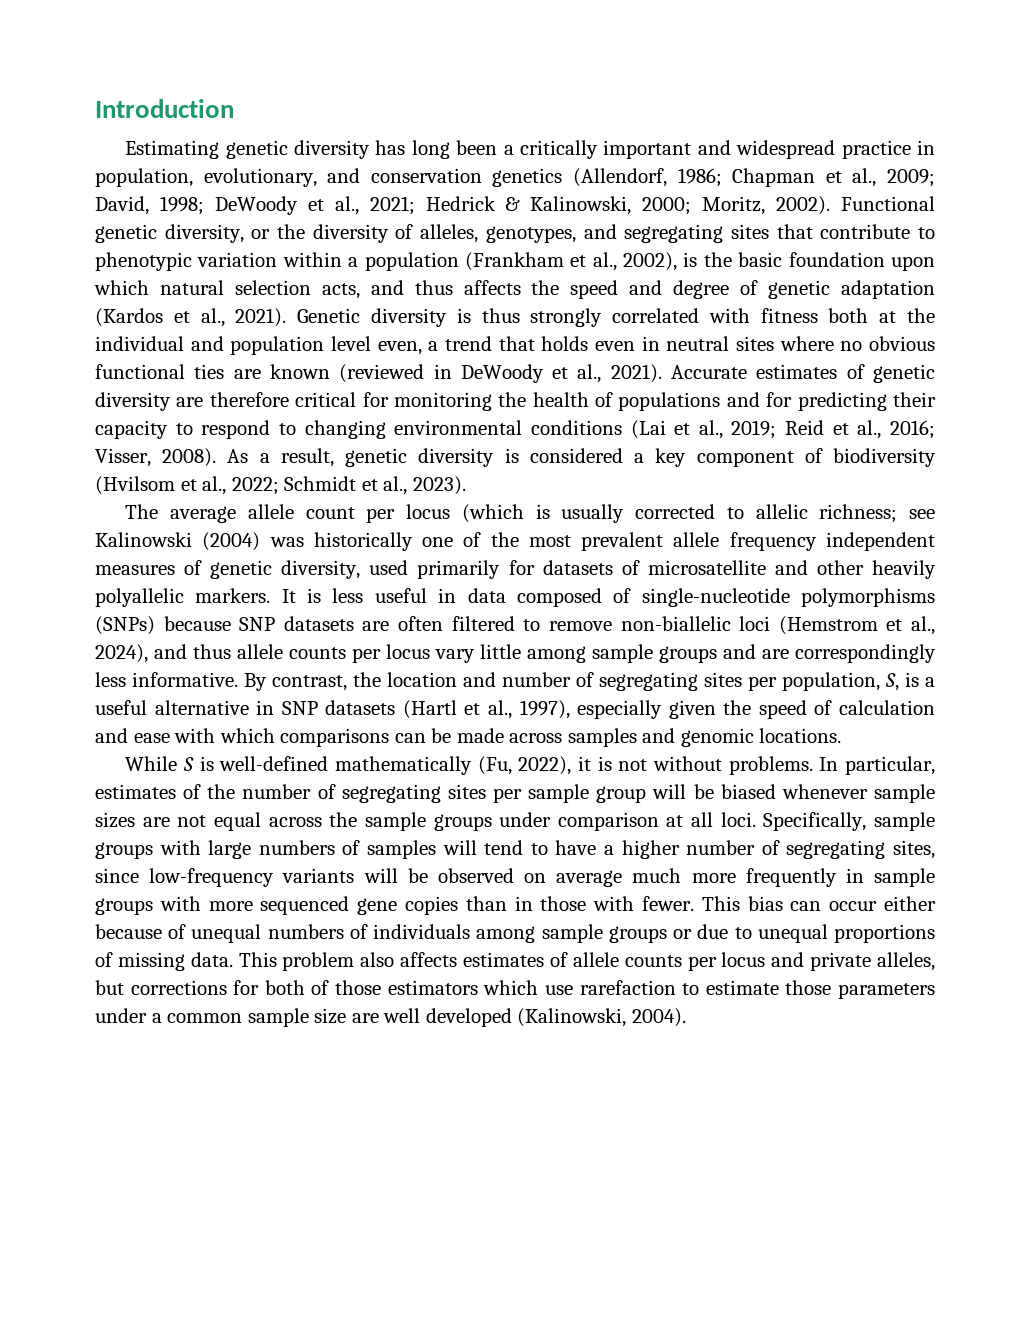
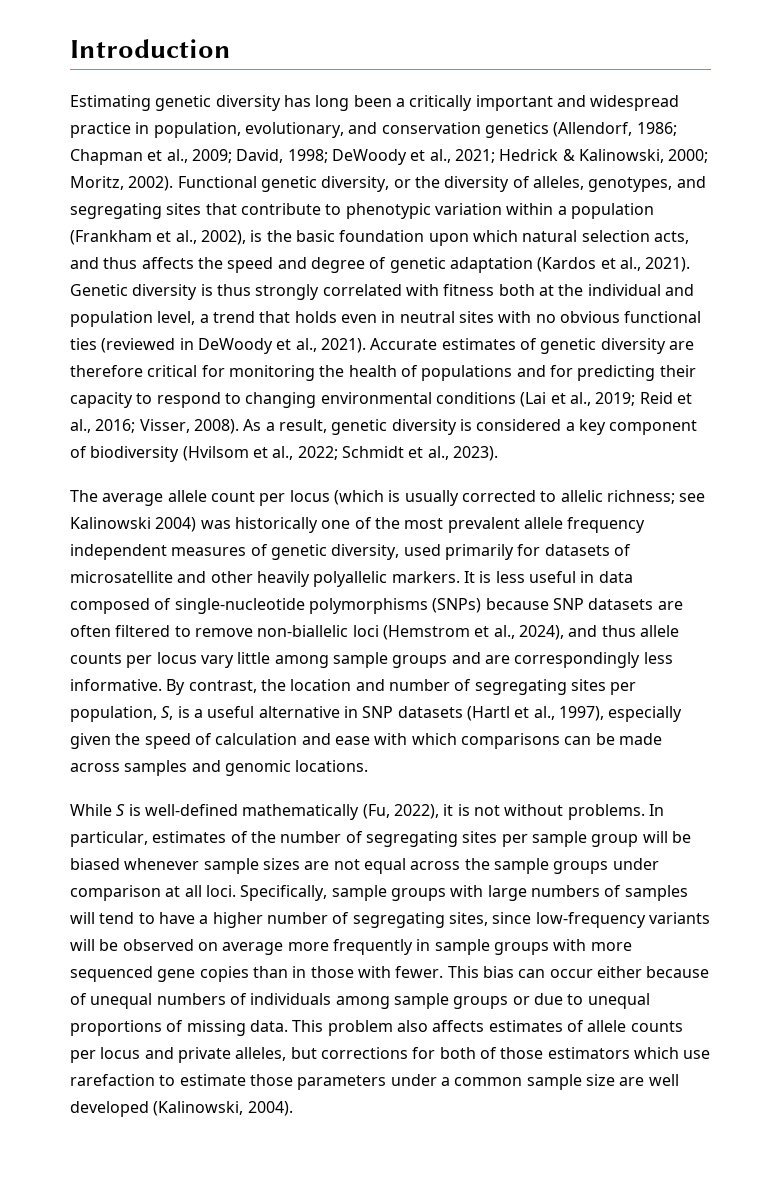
- Genetic diversity is thus strongly correlated with fitness both at the individual and population level even, a trend that holds even in neutral sites where no obvious functional ties are known (reviewed in DeWoody et al., 2021).
+ Genetic diversity is thus strongly correlated with fitness both at the individual and population level, a trend that holds even in neutral sites with no obvious functional ties (reviewed in DeWoody et al., 2021).
- The average allele count per locus (which is usually corrected to allelic richness; see Kalinowski (2004) was historically one of the most prevalent allele frequency independent measures of genetic diversity, used primarily for datasets of microsatellite and other heavily polyallelic markers.
+ The average allele count per locus (which is usually corrected to allelic richness; see Kalinowski 2004) was historically one of the most prevalent allele frequency independent measures of genetic diversity, used primarily for datasets of microsatellite and other heavily polyallelic markers.
- Specifically, sample groups with large numbers of samples will tend to have a higher number of segregating sites, since low-frequency variants will be observed on average much more frequently in sample groups with more sequenced gene copies than in those with fewer.
+ Specifically, sample groups with large numbers of samples will tend to have a higher number of segregating sites, since low-frequency variants will be observed on average more frequently in sample groups with more sequenced gene copies than in those with fewer.

